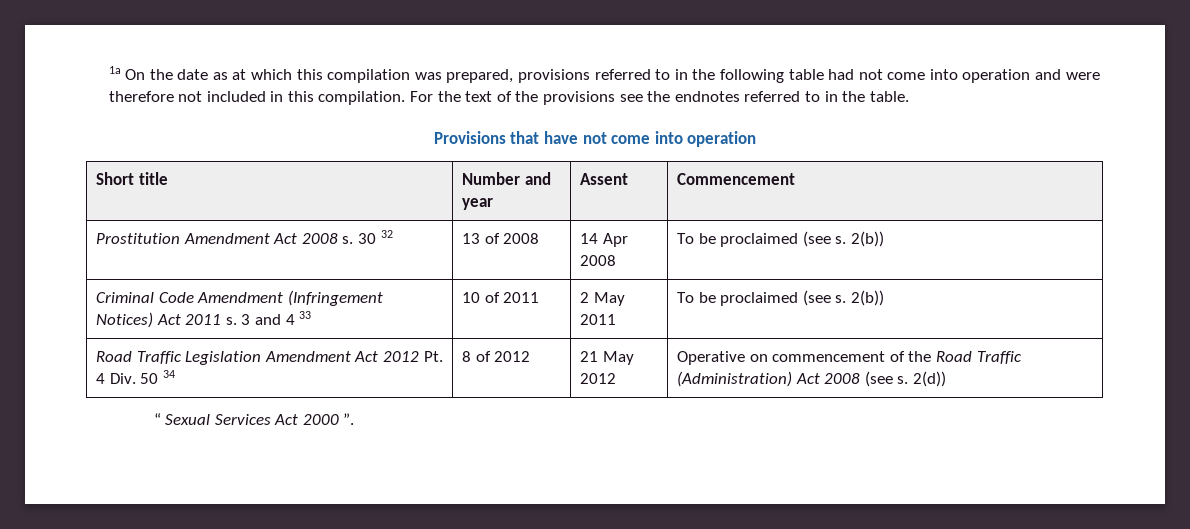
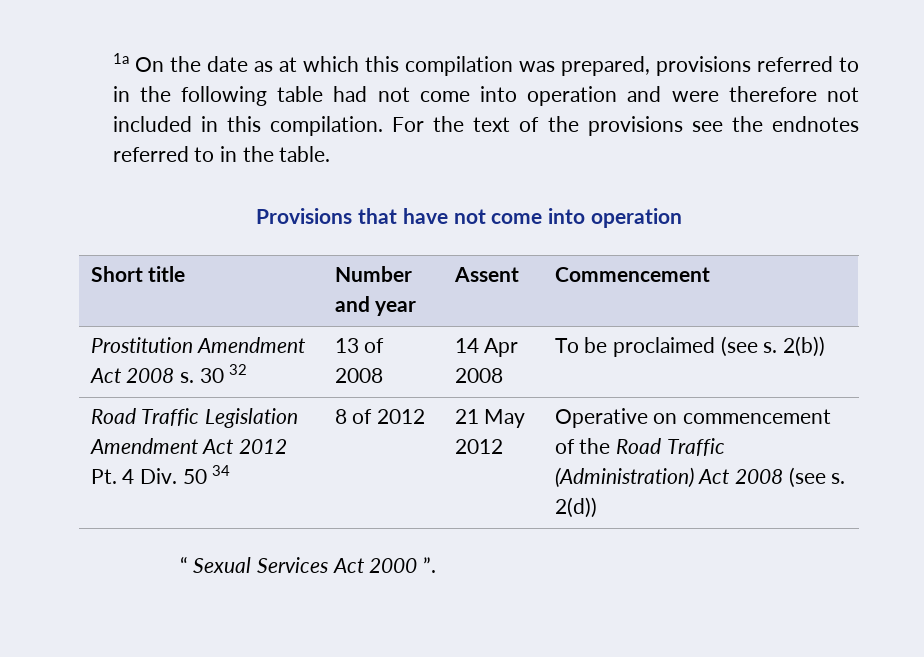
- Criminal Code Amendment (Infringement Notices) Act 2011 s. 3 and 4 33 | 10 of 2011 | 2 May 2011 | To be proclaimed (see s. 2(b))

